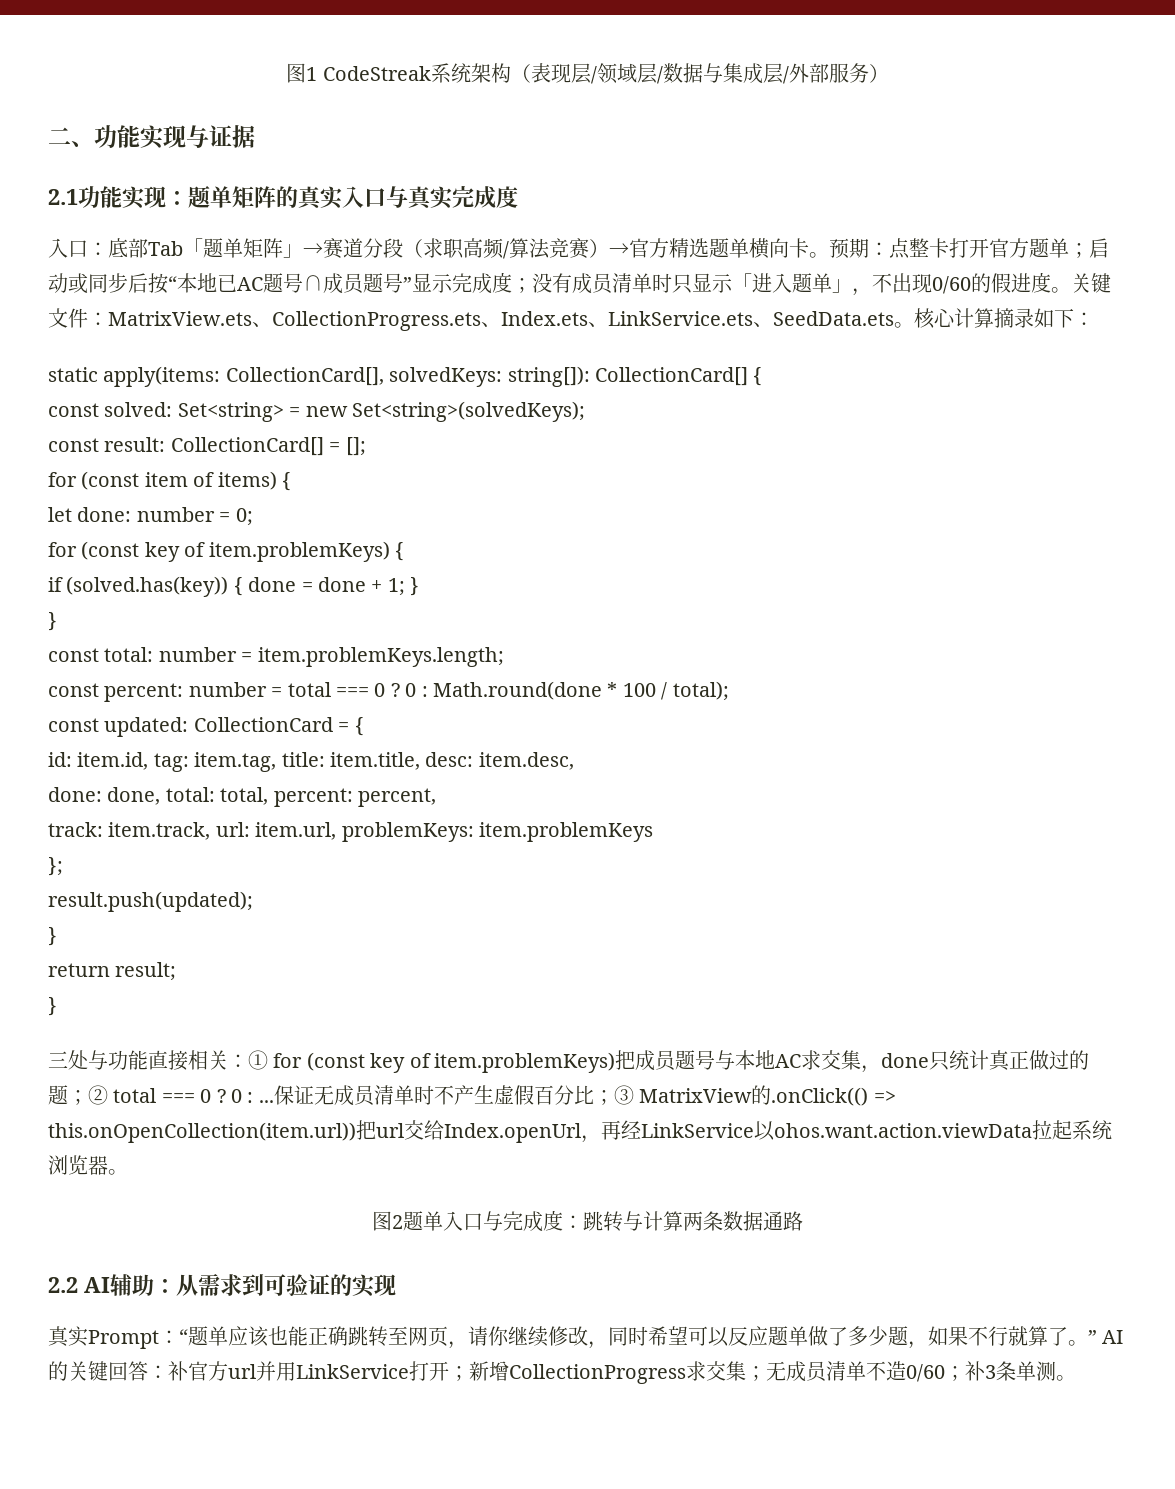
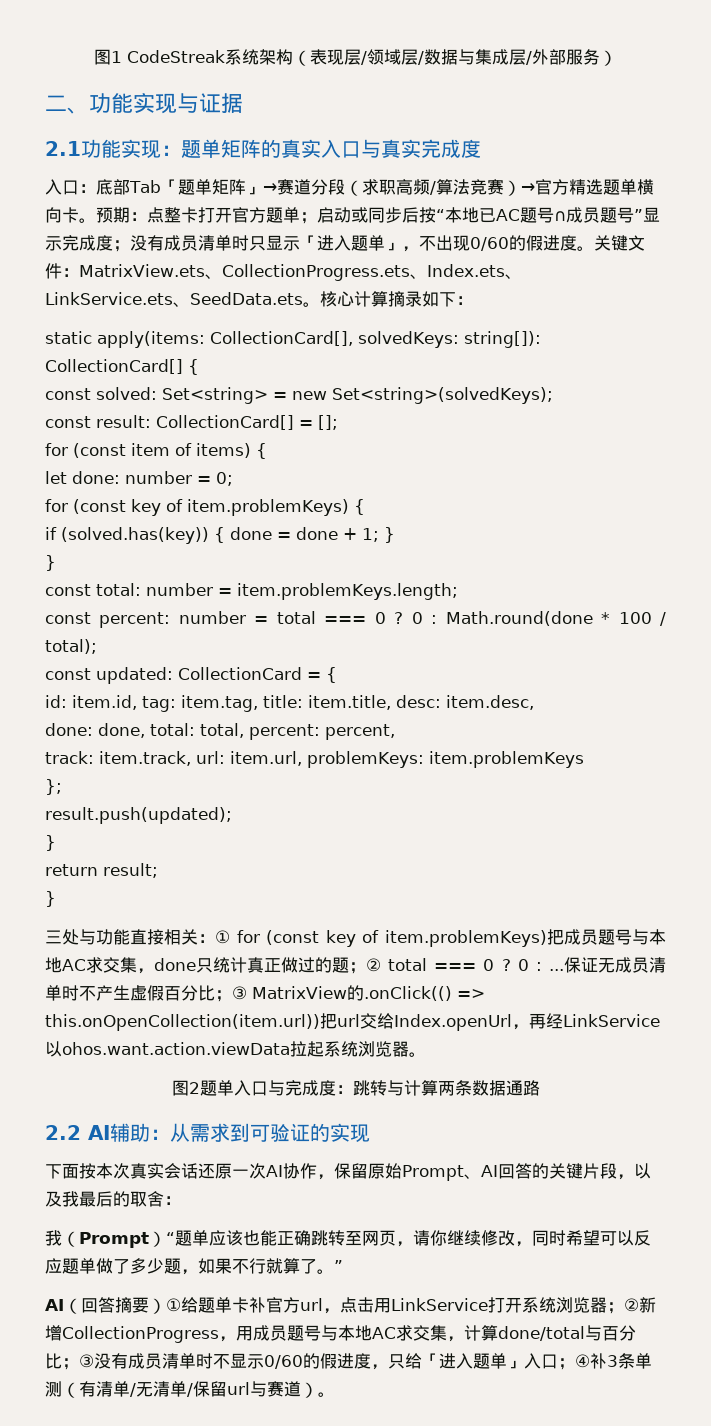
- 真实Prompt：“题单应该也能正确跳转至网页，请你继续修改，同时希望可以反应题单做了多少题，如果不行就算了。” AI的关键回答：补官方url并用LinkService打开；新增CollectionProgress求交集；无成员清单不造0/60；补3条单测。
+ 下面按本次真实会话还原一次AI协作，保留原始Prompt、AI回答的关键片段，以及我最后的取舍：
+ 我（Prompt）“题单应该也能正确跳转至网页，请你继续修改，同时希望可以反应题单做了多少题，如果不行就算了。”
+ AI（回答摘要）①给题单卡补官方url，点击用LinkService打开系统浏览器；②新增CollectionProgress，用成员题号与本地AC求交集，计算done/total与百分比；③没有成员清单时不显示0/60的假进度，只给「进入题单」入口；④补3条单测（有清单/无清单/保留url与赛道）。

